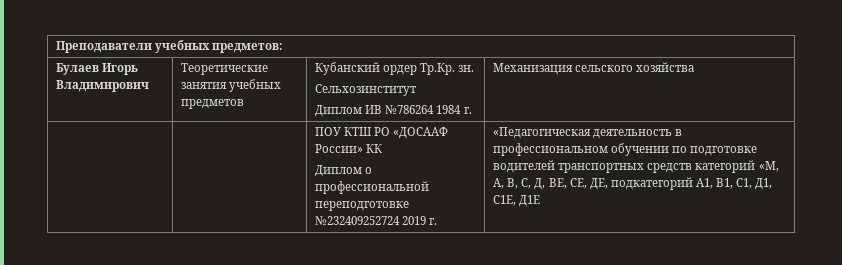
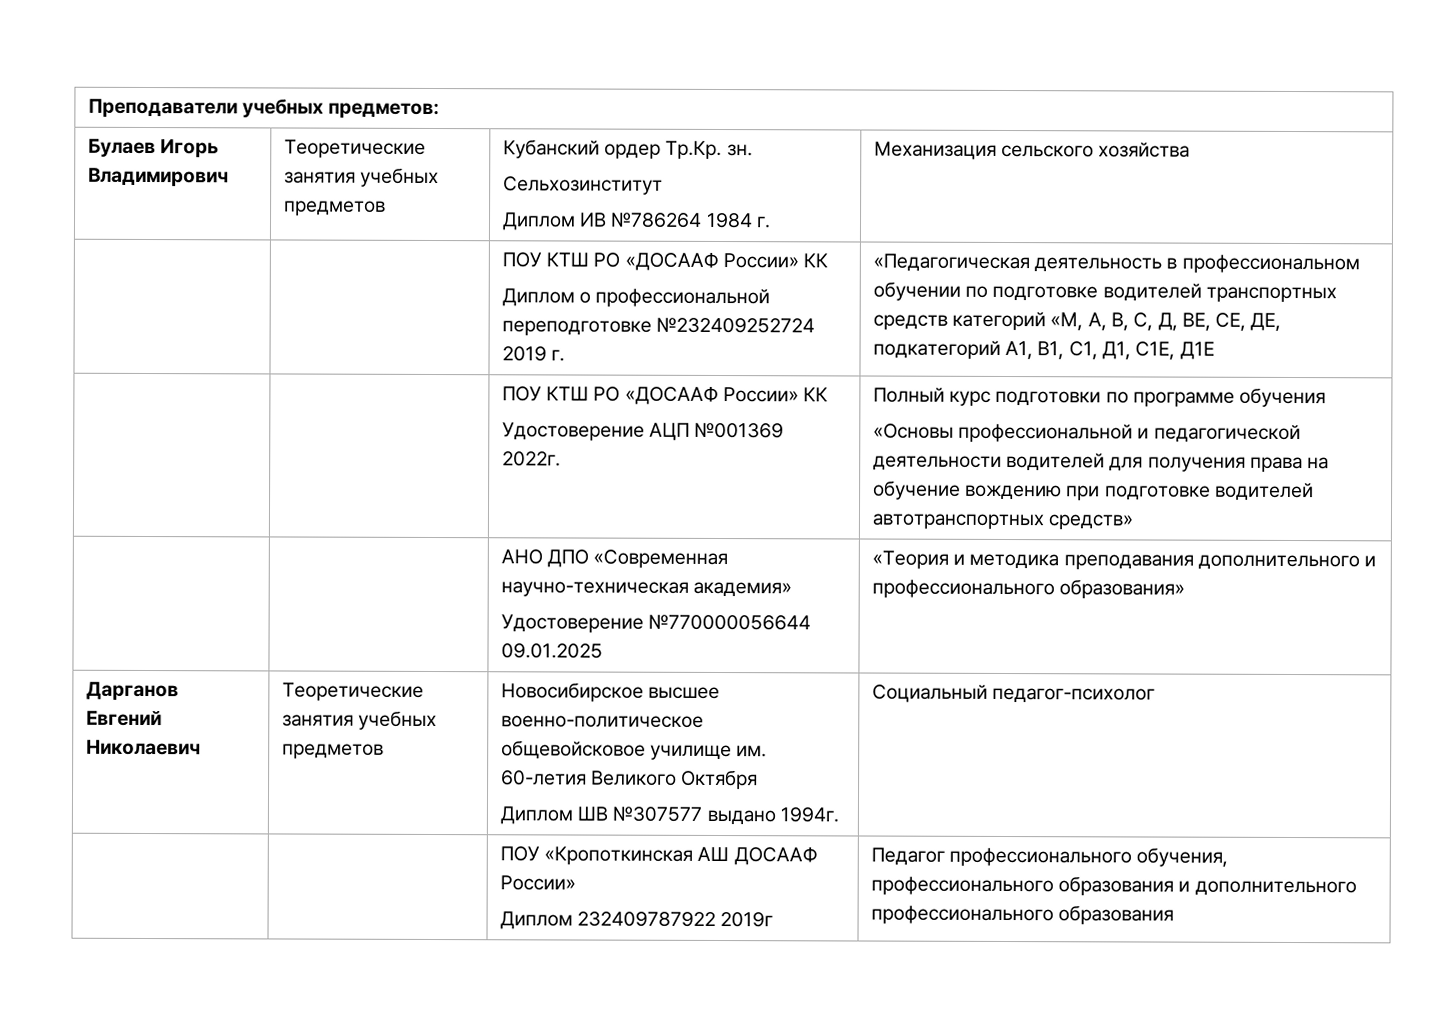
  Булаев Игорь Владимирович | Теоретические занятия учебных предметов | Кубанский ордер Тр.Кр. зн.
  Сельхозинститут
  Диплом ИВ №786264 1984 г. | Механизация сельского хозяйства
  | | ПОУ КТШ РО «ДОСААФ России» КК
  Диплом о профессиональной переподготовке №232409252724 2019 г. | «Педагогическая деятельность в профессиональном обучении по подготовке водителей транспортных средств категорий «М, А, В, С, Д, ВЕ, СЕ, ДЕ, подкатегорий А1, В1, С1, Д1, С1Е, Д1Е
+ | | ПОУ КТШ РО «ДОСААФ России» КК
+ Удостоверение АЦП №001369 2022г. | Полный курс подготовки по программе обучения
+ «Основы профессиональной и педагогической деятельности водителей для получения права на обучение вождению при подготовке водителей автотранспортных средств»
+ | | АНО ДПО «Современная научно-техническая академия»
+ Удостоверение №770000056644 09.01.2025 | «Теория и методика преподавания дополнительного и профессионального образования»
+ Дарганов Евгений Николаевич | Теоретические занятия учебных предметов | Новосибирское высшее военно-политическое общевойсковое училище им. 60-летия Великого Октября
+ Диплом ШВ №307577 выдано 1994г. | Социальный педагог-психолог
+ | | ПОУ «Кропоткинская АШ ДОСААФ России»
+ Диплом 232409787922 2019г | Педагог профессионального обучения, профессионального образования и дополнительного профессионального образования

